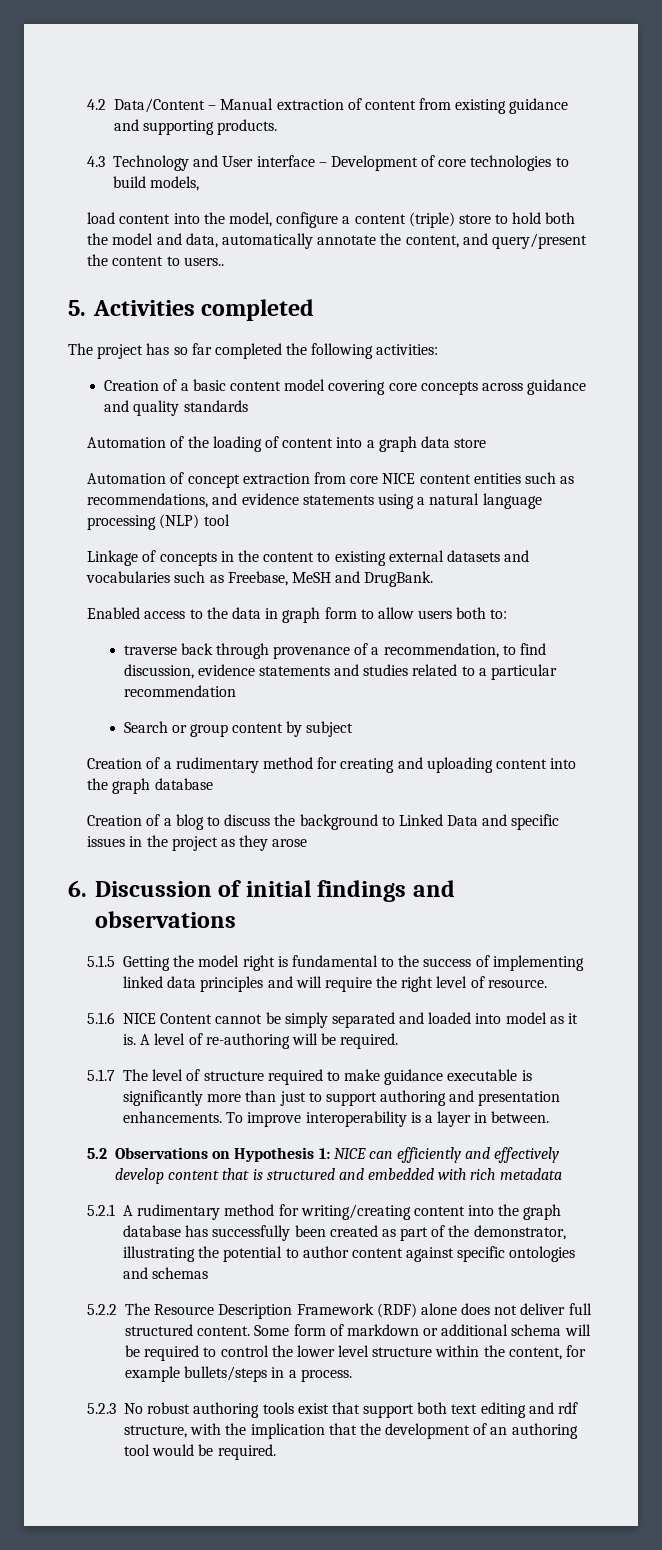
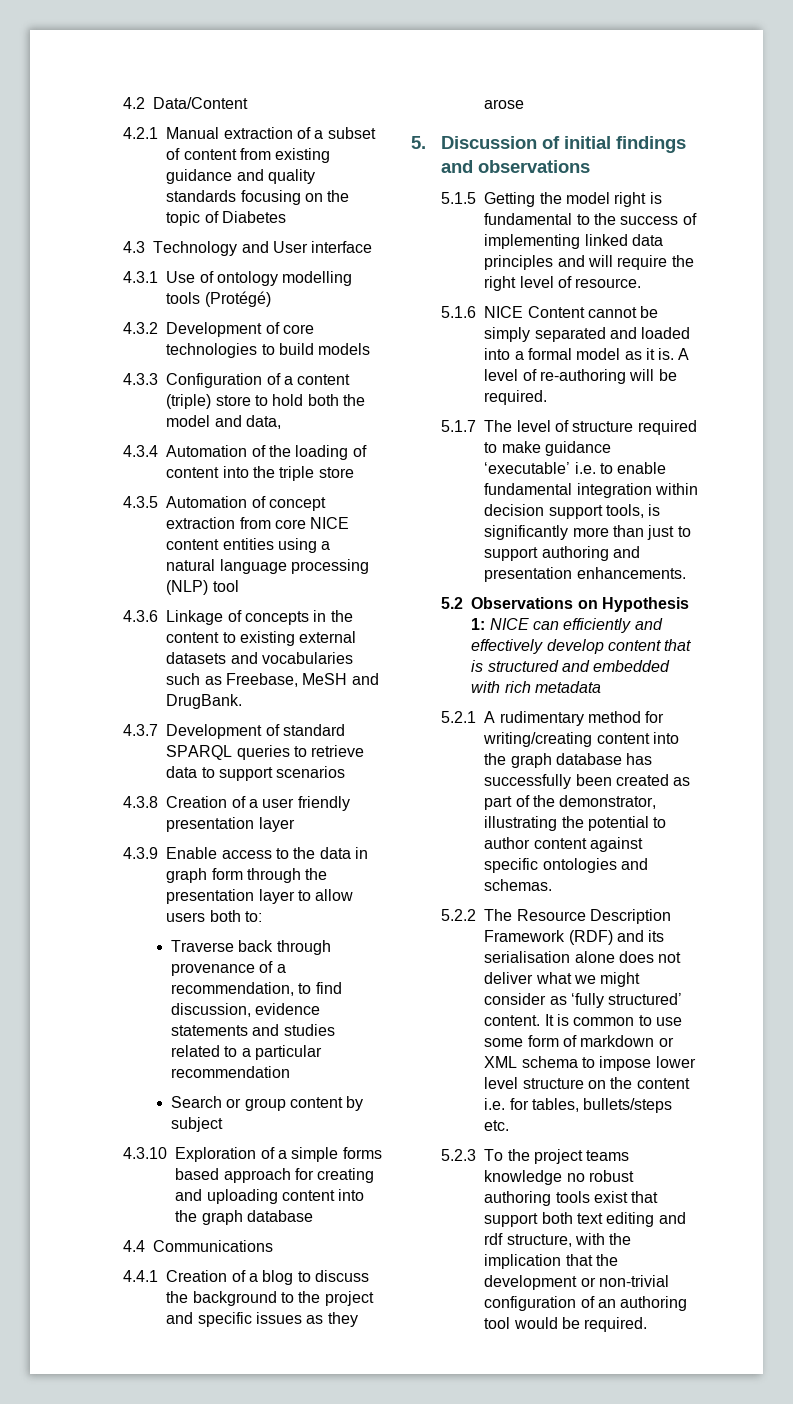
- 4.2 Data/Content – Manual extraction of content from existing guidance and supporting products.
+ 4.2 Data/Content
+ 4.2.1 Manual extraction of a subset of content from existing guidance and quality standards focusing on the topic of Diabetes
- 4.3 Technology and User interface – Development of core technologies to build models,
- load content into the model, configure a content (triple) store to hold both the model and data, automatically annotate the content, and query/present the content to users..
- 5. Activities completed
- The project has so far completed the following activities:
- Creation of a basic content model covering core concepts across guidance and quality standards
- Automation of the loading of content into a graph data store
+ 4.3 Technology and User interface
+ 4.3.1 Use of ontology modelling tools (Protégé)
+ 4.3.2 Development of core technologies to build models
+ 4.3.3 Configuration of a content (triple) store to hold both the model and data,
+ 4.3.4 Automation of the loading of content into the triple store
- Automation of concept extraction from core NICE content entities such as recommendations, and evidence statements using a natural language processing (NLP) tool
+ 4.3.5 Automation of concept extraction from core NICE content entities using a natural language processing (NLP) tool
- Linkage of concepts in the content to existing external datasets and vocabularies such as Freebase, MeSH and DrugBank.
+ 4.3.6 Linkage of concepts in the content to existing external datasets and vocabularies such as Freebase, MeSH and DrugBank.
- Enabled access to the data in graph form to allow users both to:
+ 4.3.7 Development of standard SPARQL queries to retrieve data to support scenarios
+ 4.3.8 Creation of a user friendly presentation layer
+ 4.3.9 Enable access to the data in graph form through the presentation layer to allow users both to:
- traverse back through provenance of a recommendation, to find discussion, evidence statements and studies related to a particular recommendation
+ Traverse back through provenance of a recommendation, to find discussion, evidence statements and studies related to a particular recommendation
- Creation of a rudimentary method for creating and uploading content into the graph database
+ 4.3.10 Exploration of a simple forms based approach for creating and uploading content into the graph database
- Creation of a blog to discuss the background to Linked Data and specific issues in the project as they arose
+ 4.4 Communications
+ 4.4.1 Creation of a blog to discuss the background to the project and specific issues as they arose
- 6. Discussion of initial findings and observations
+ 5. Discussion of initial findings and observations
- 5.1.6 NICE Content cannot be simply separated and loaded into model as it is.
+ 5.1.6 NICE Content cannot be simply separated and loaded into a formal model as it is.
- 5.1.7 The level of structure required to make guidance executable is significantly more than just to support authoring and presentation enhancements. To improve interoperability is a layer in between.
+ 5.1.7 The level of structure required to make guidance ‘executable’ i.e. to enable fundamental integration within decision support tools, is significantly more than just to support authoring and presentation enhancements.
- 5.2.1 A rudimentary method for writing/creating content into the graph database has successfully been created as part of the demonstrator, illustrating the potential to author content against specific ontologies and schemas
+ 5.2.1 A rudimentary method for writing/creating content into the graph database has successfully been created as part of the demonstrator, illustrating the potential to author content against specific ontologies and schemas.
- 5.2.2 The Resource Description Framework (RDF) alone does not deliver full structured content. Some form of markdown or additional schema will be required to control the lower level structure within the content, for example bullets/steps in a process.
- 5.2.3 No robust authoring tools exist that support both text editing and rdf structure, with the implication that the development of an authoring tool would be required.
+ 5.2.2 The Resource Description Framework (RDF) and its serialisation alone does not deliver what we might consider as ‘fully structured’ content. It is common to use some form of markdown or XML schema to impose lower level structure on the content i.e. for tables, bullets/steps etc.
+ 5.2.3 To the project teams knowledge no robust authoring tools exist that support both text editing and rdf structure, with the implication that the development or non-trivial configuration of an authoring tool would be required.

